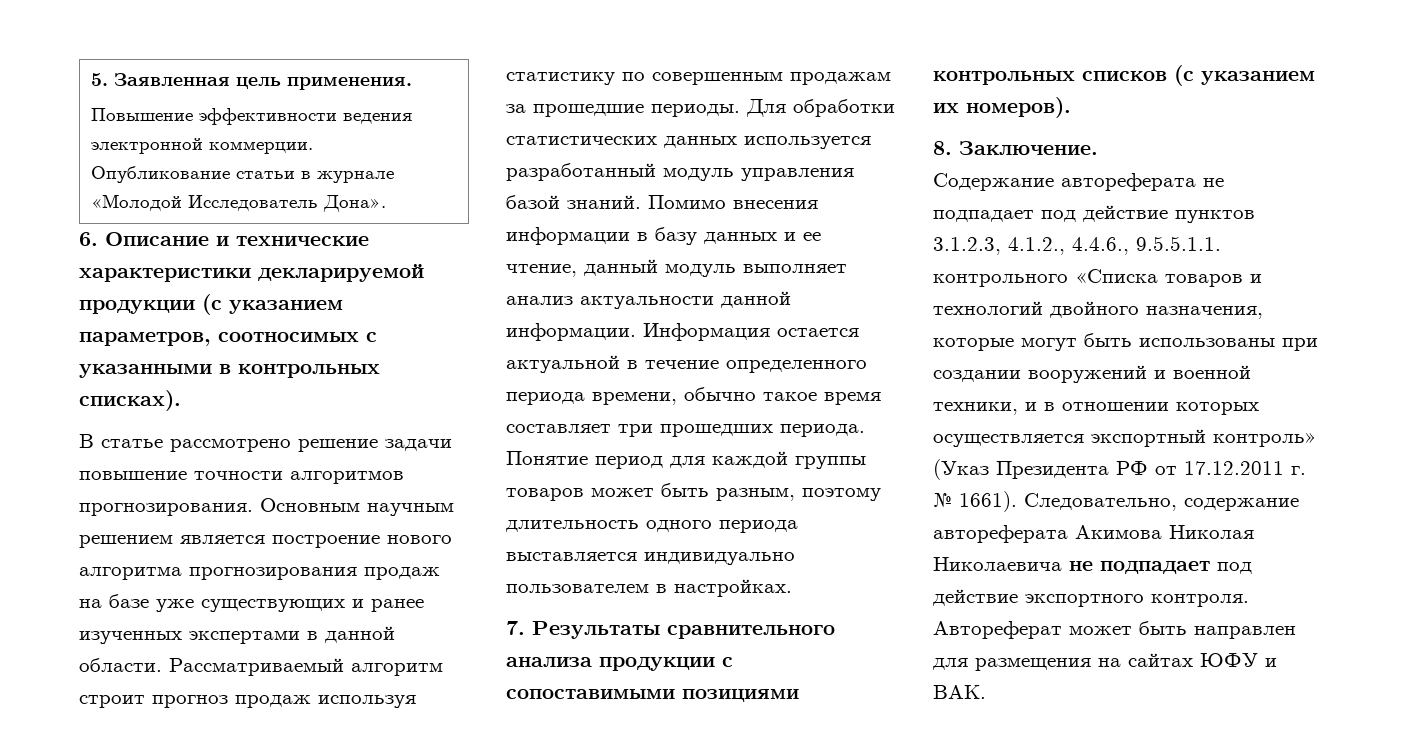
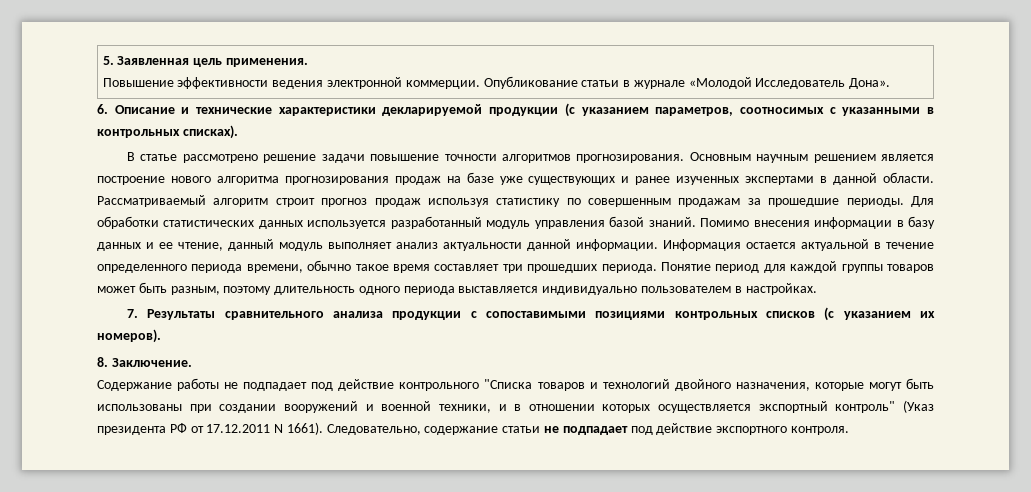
- Содержание автореферата не подпадает под действие пунктов 3.1.2.3, 4.1.2., 4.4.6., 9.5.5.1.1. контрольного «Списка товаров и технологий двойного назначения, которые могут быть использованы при создании вооружений и военной техники, и в отношении которых осуществляется экспортный контроль» (Указ Президента РФ от 17.12.2011 г. № 1661).
+ Содержание работы не подпадает под действие контрольного "Списка товаров и технологий двойного назначения, которые могут быть использованы при создании вооружений и военной техники, и в отношении которых осуществляется экспортный контроль" (Указ президента РФ от 17.12.2011 N 1661).
- Следовательно, содержание автореферата Акимова Николая Николаевича не подпадает под действие экспортного контроля. Автореферат может быть направлен для размещения на сайтах ЮФУ и ВАК.
+ Следовательно, содержание статьи не подпадает под действие экспортного контроля.

